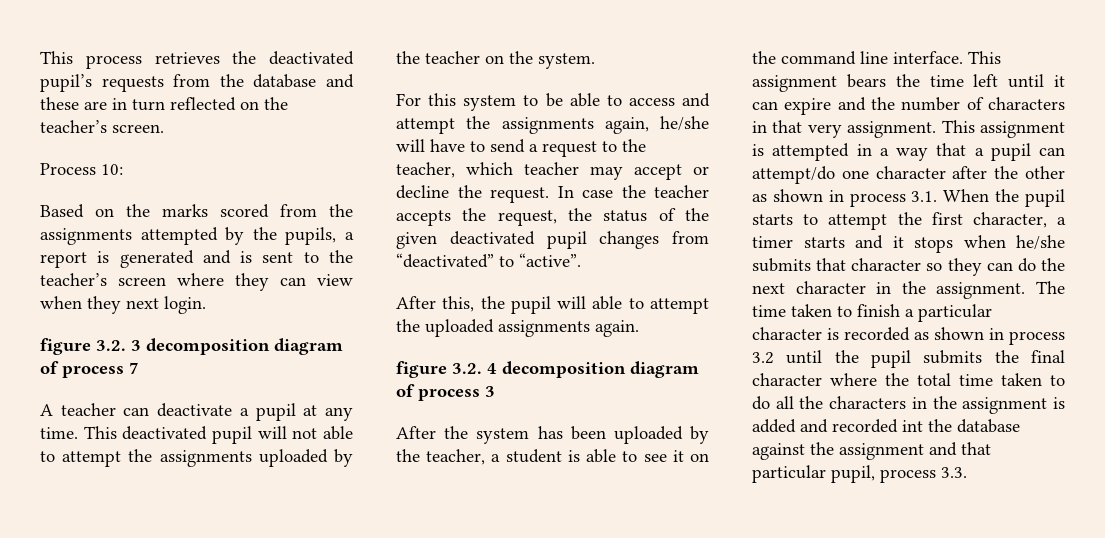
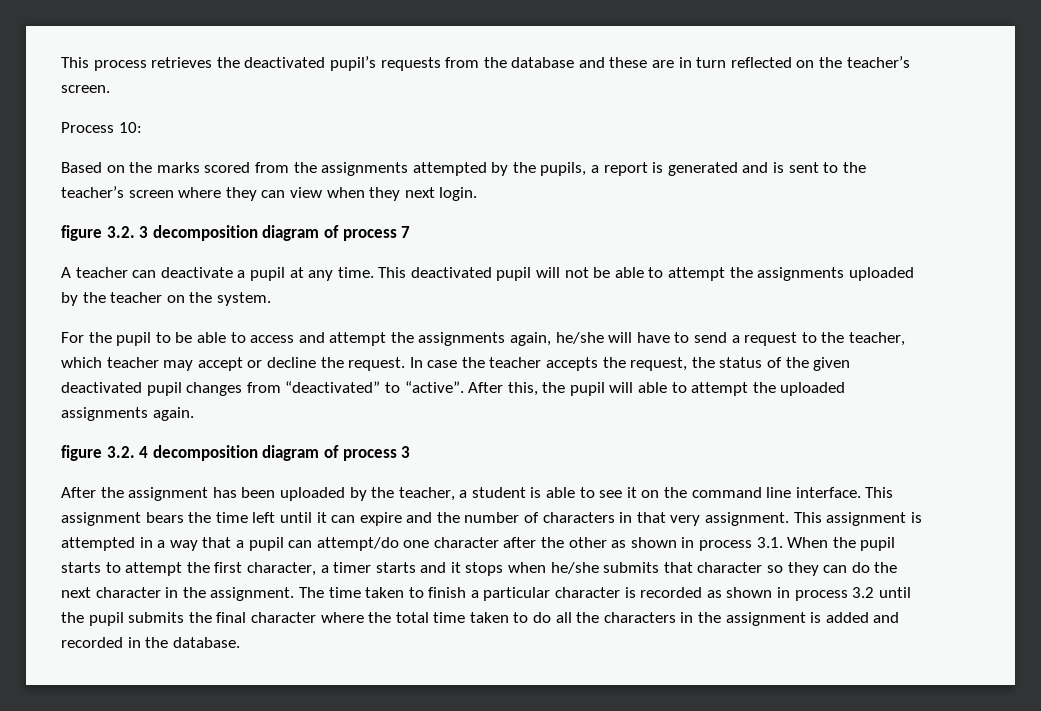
- This deactivated pupil will not able to attempt the assignments uploaded by the teacher on the system.
+ This deactivated pupil will not be able to attempt the assignments uploaded by the teacher on the system.
- For this system to be able to access and attempt the assignments again, he/she will have to send a request to the teacher, which teacher may accept or decline the request.
+ For the pupil to be able to access and attempt the assignments again, he/she will have to send a request to the teacher, which teacher may accept or decline the request.
- In case the teacher accepts the request, the status of the given deactivated pupil changes from “deactivated” to “active”.
- After this, the pupil will able to attempt the uploaded assignments again.
+ In case the teacher accepts the request, the status of the given deactivated pupil changes from “deactivated” to “active”. After this, the pupil will able to attempt the uploaded assignments again.
- After the system has been uploaded by the teacher, a student is able to see it on the command line interface.
+ After the assignment has been uploaded by the teacher, a student is able to see it on the command line interface.
- The time taken to finish a particular character is recorded as shown in process 3.2 until the pupil submits the final character where the total time taken to do all the characters in the assignment is added and recorded int the database against the assignment and that particular pupil, process 3.3.
+ The time taken to finish a particular character is recorded as shown in process 3.2 until the pupil submits the final character where the total time taken to do all the characters in the assignment is added and recorded in the database.

